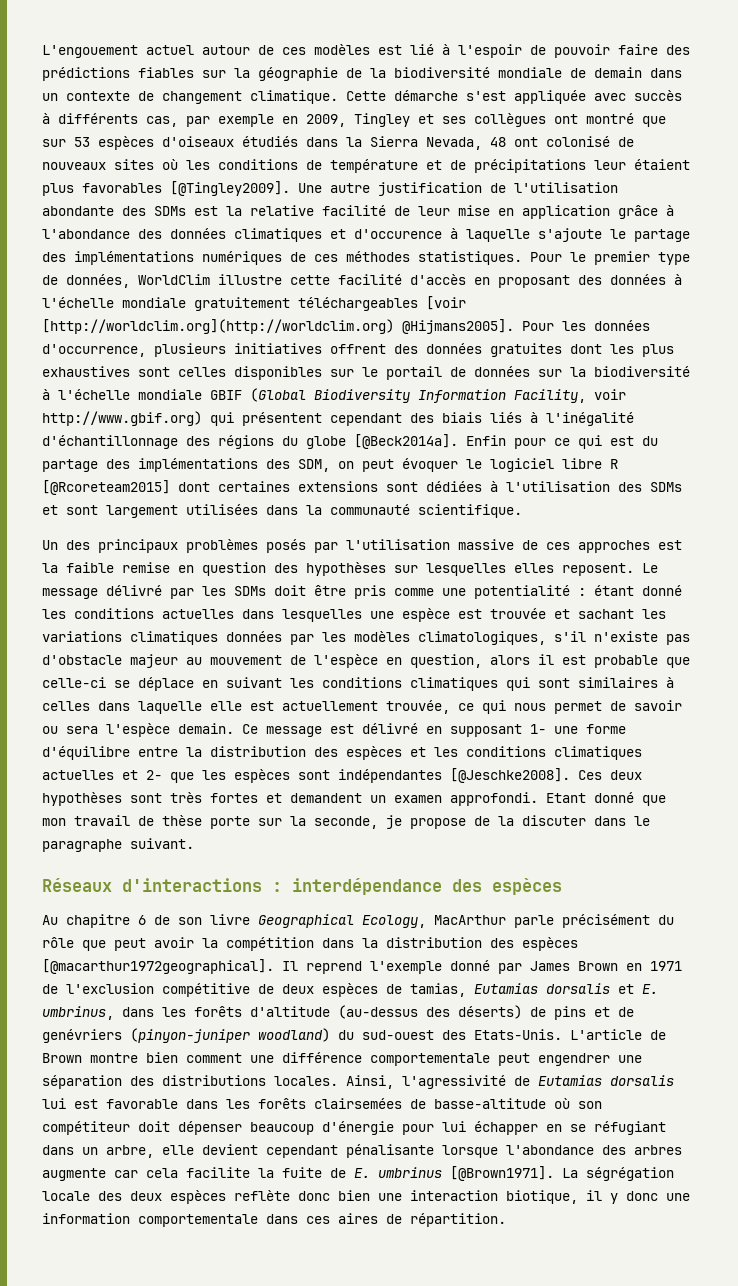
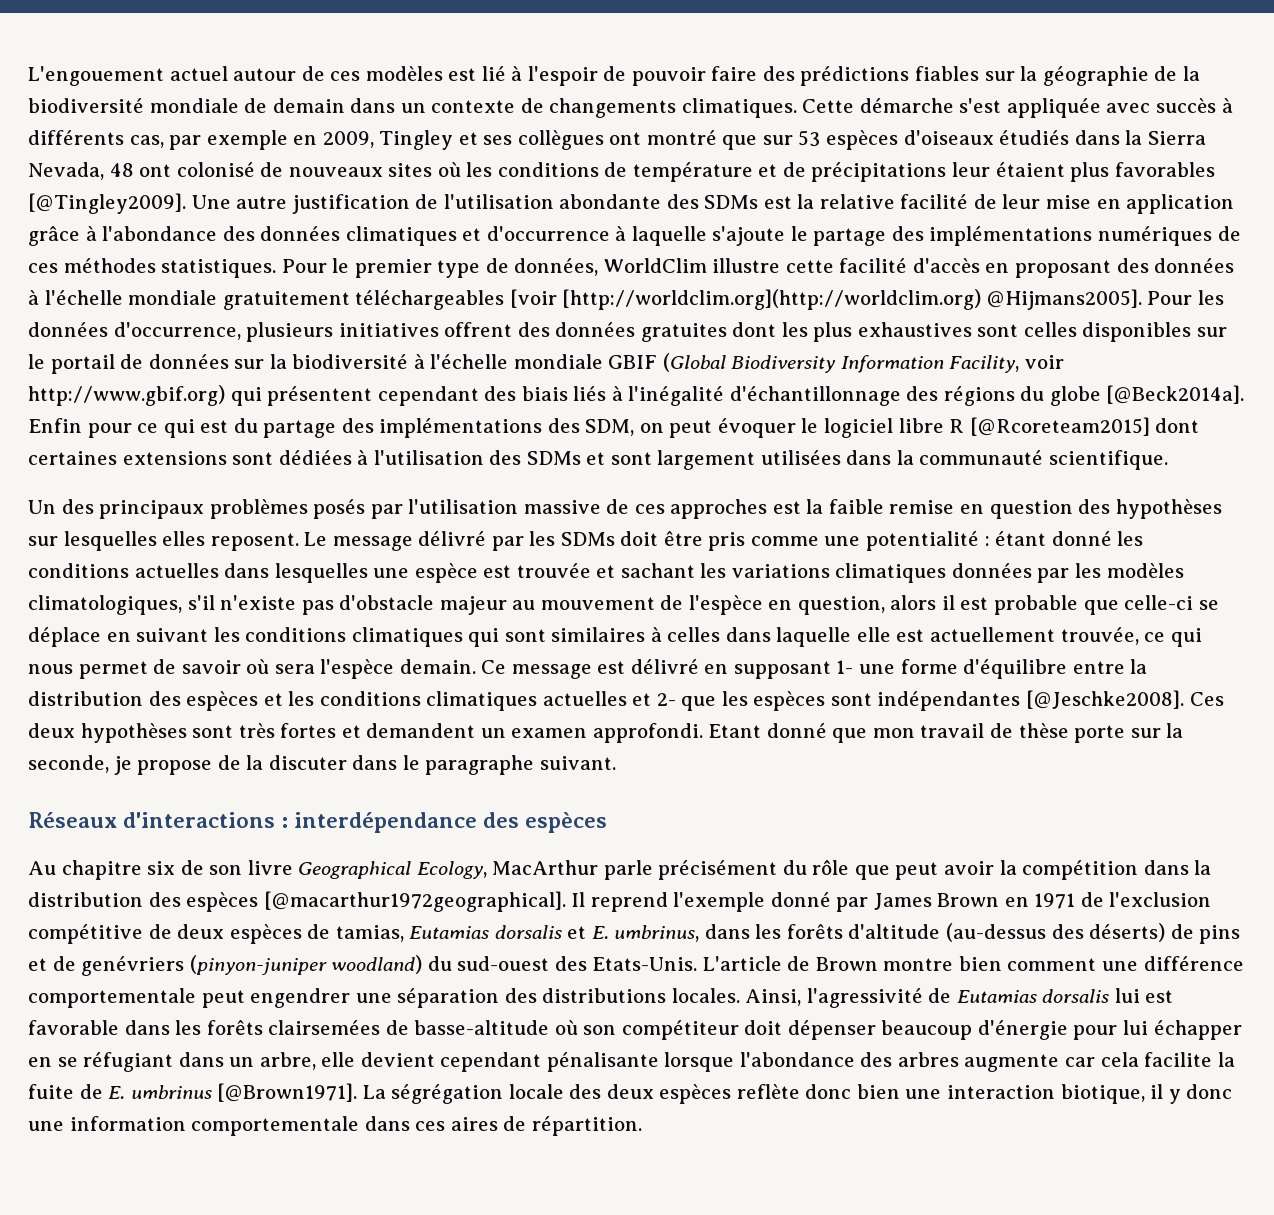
- L'engouement actuel autour de ces modèles est lié à l'espoir de pouvoir faire des prédictions fiables sur la géographie de la biodiversité mondiale de demain dans un contexte de changement climatique.
+ L'engouement actuel autour de ces modèles est lié à l'espoir de pouvoir faire des prédictions fiables sur la géographie de la biodiversité mondiale de demain dans un contexte de changements climatiques.
- Une autre justification de l'utilisation abondante des SDMs est la relative facilité de leur mise en application grâce à l'abondance des données climatiques et d'occurence à laquelle s'ajoute le partage des implémentations numériques de ces méthodes statistiques.
+ Une autre justification de l'utilisation abondante des SDMs est la relative facilité de leur mise en application grâce à l'abondance des données climatiques et d'occurrence à laquelle s'ajoute le partage des implémentations numériques de ces méthodes statistiques.
- étant donné les conditions actuelles dans lesquelles une espèce est trouvée et sachant les variations climatiques données par les modèles climatologiques, s'il n'existe pas d'obstacle majeur au mouvement de l'espèce en question, alors il est probable que celle-ci se déplace en suivant les conditions climatiques qui sont similaires à celles dans laquelle elle est actuellement trouvée, ce qui nous permet de savoir ou sera l'espèce demain.
+ étant donné les conditions actuelles dans lesquelles une espèce est trouvée et sachant les variations climatiques données par les modèles climatologiques, s'il n'existe pas d'obstacle majeur au mouvement de l'espèce en question, alors il est probable que celle-ci se déplace en suivant les conditions climatiques qui sont similaires à celles dans laquelle elle est actuellement trouvée, ce qui nous permet de savoir où sera l'espèce demain.
- Au chapitre 6 de son livre Geographical Ecology, MacArthur parle précisément du rôle que peut avoir la compétition dans la distribution des espèces [@macarthur1972geographical].
+ Au chapitre six de son livre Geographical Ecology, MacArthur parle précisément du rôle que peut avoir la compétition dans la distribution des espèces [@macarthur1972geographical].

